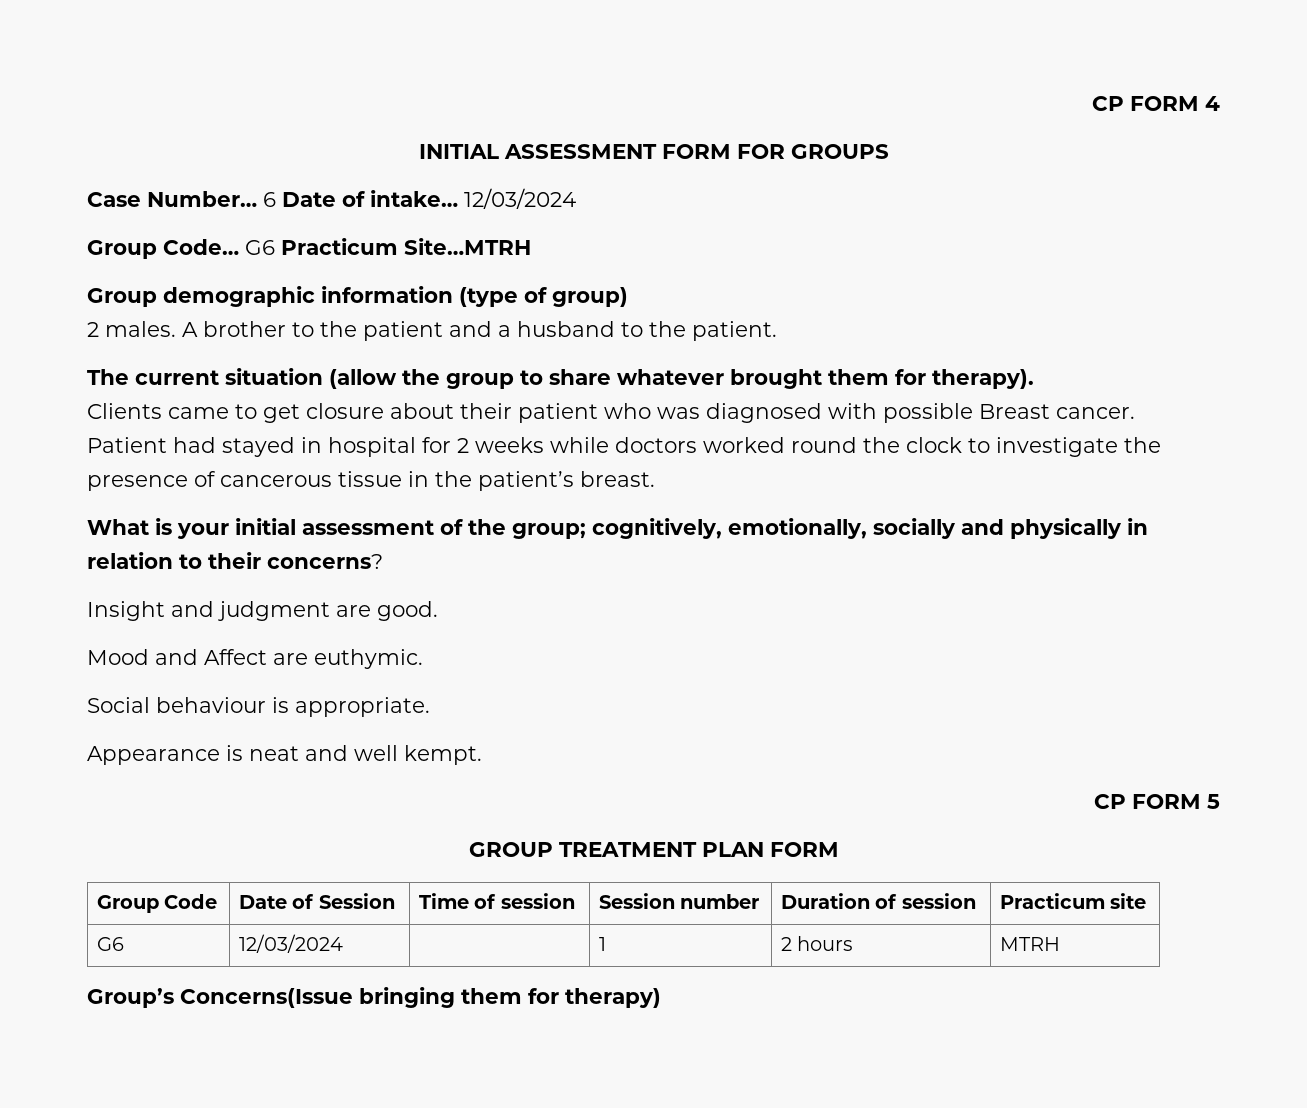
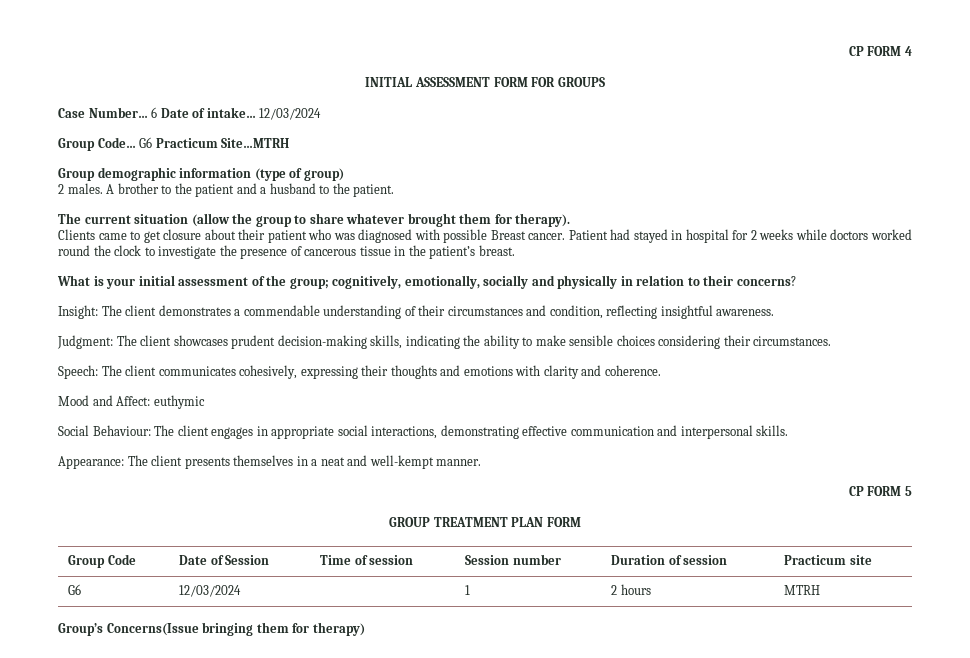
- Insight and judgment are good.
- Mood and Affect are euthymic.
- Social behaviour is appropriate.
- Appearance is neat and well kempt.
+ Insight: The client demonstrates a commendable understanding of their circumstances and condition, reflecting insightful awareness.
+ Judgment: The client showcases prudent decision-making skills, indicating the ability to make sensible choices considering their circumstances.
+ Speech: The client communicates cohesively, expressing their thoughts and emotions with clarity and coherence.
+ Mood and Affect: euthymic
+ Social Behaviour: The client engages in appropriate social interactions, demonstrating effective communication and interpersonal skills.
+ Appearance: The client presents themselves in a neat and well-kempt manner.

